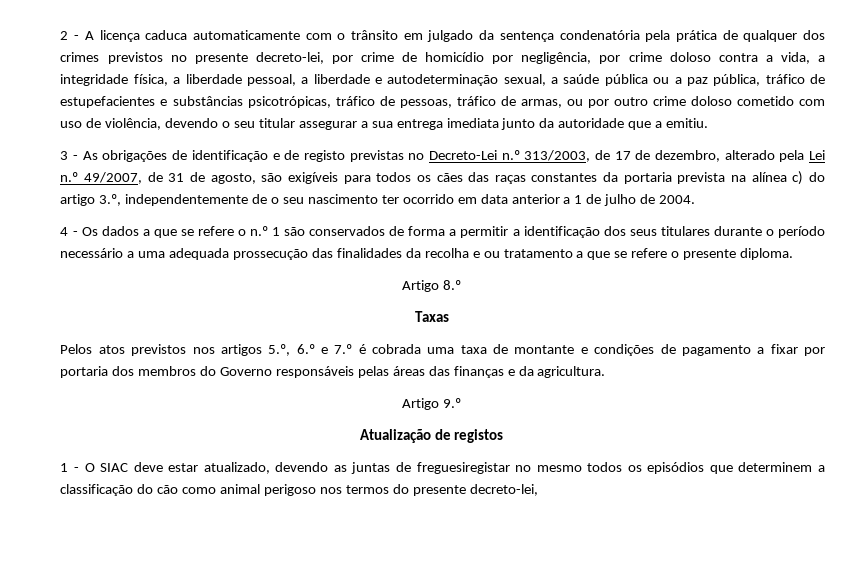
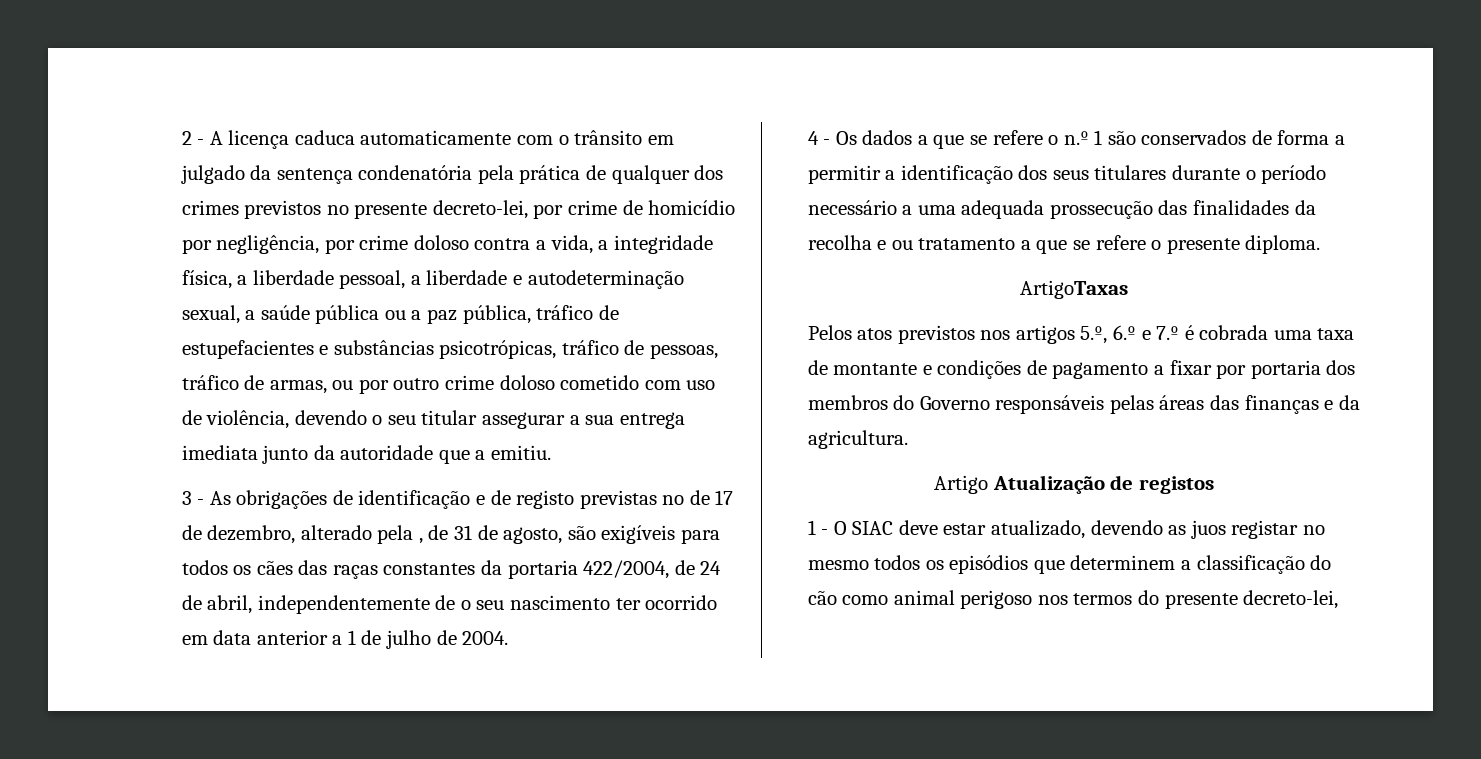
- 3 - As obrigações de identificação e de registo previstas no Decreto-Lei n.º 313/2003, de 17 de dezembro, alterado pela Lei n.º 49/2007, de 31 de agosto, são exigíveis para todos os cães das raças constantes da portaria prevista na alínea c) do artigo 3.º, independentemente de o seu nascimento ter ocorrido em data anterior a 1 de julho de 2004.
+ 3 - As obrigações de identificação e de registo previstas no de 17 de dezembro, alterado pela , de 31 de agosto, são exigíveis para todos os cães das raças constantes da portaria 422/2004, de 24 de abril, independentemente de o seu nascimento ter ocorrido em data anterior a 1 de julho de 2004.
- Artigo 8.º
- Taxas
+ ArtigoTaxas
- Artigo 9.º
- Atualização de registos
+ Artigo Atualização de registos
- 1 - O SIAC deve estar atualizado, devendo as juntas de freguesiregistar no mesmo todos os episódios que determinem a classificação do cão como animal perigoso nos termos do presente decreto-lei,
+ 1 - O SIAC deve estar atualizado, devendo as juos registar no mesmo todos os episódios que determinem a classificação do cão como animal perigoso nos termos do presente decreto-lei,

